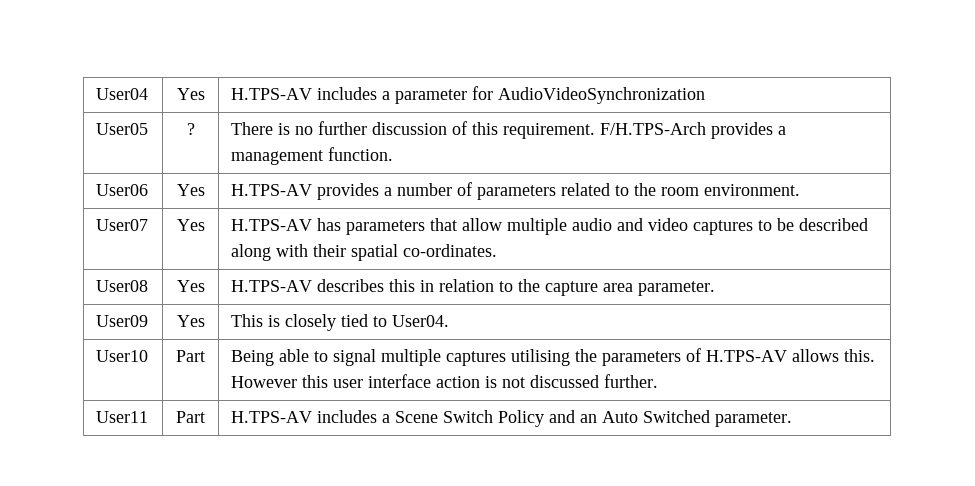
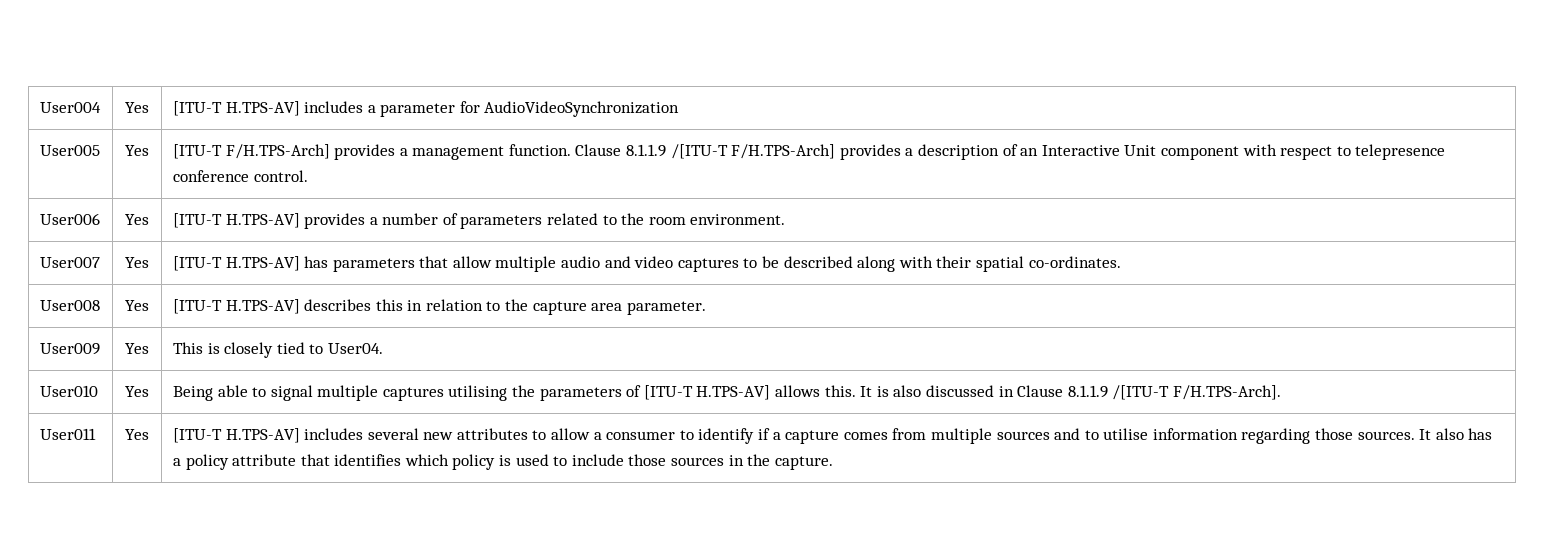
- User04 | Yes | H.TPS-AV includes a parameter for AudioVideoSynchronization
+ User004 | Yes | [ITU-T H.TPS-AV] includes a parameter for AudioVideoSynchronization
- User05 | ? | There is no further discussion of this requirement. F/H.TPS-Arch provides a management function.
- User06 | Yes | H.TPS-AV provides a number of parameters related to the room environment.
+ User005 | Yes | [ITU-T F/H.TPS-Arch] provides a management function. Clause 8.1.1.9 /[ITU-T F/H.TPS-Arch] provides a description of an Interactive Unit component with respect to telepresence conference control.
+ User006 | Yes | [ITU-T H.TPS-AV] provides a number of parameters related to the room environment.
- User07 | Yes | H.TPS-AV has parameters that allow multiple audio and video captures to be described along with their spatial co-ordinates.
+ User007 | Yes | [ITU-T H.TPS-AV] has parameters that allow multiple audio and video captures to be described along with their spatial co-ordinates.
- User08 | Yes | H.TPS-AV describes this in relation to the capture area parameter.
+ User008 | Yes | [ITU-T H.TPS-AV] describes this in relation to the capture area parameter.
- User09 | Yes | This is closely tied to User04.
+ User009 | Yes | This is closely tied to User04.
- User10 | Part | Being able to signal multiple captures utilising the parameters of H.TPS-AV allows this. However this user interface action is not discussed further.
- User11 | Part | H.TPS-AV includes a Scene Switch Policy and an Auto Switched parameter.
+ User010 | Yes | Being able to signal multiple captures utilising the parameters of [ITU-T H.TPS-AV] allows this. It is also discussed in Clause 8.1.1.9 /[ITU-T F/H.TPS-Arch].
+ User011 | Yes | [ITU-T H.TPS-AV] includes several new attributes to allow a consumer to identify if a capture comes from multiple sources and to utilise information regarding those sources. It also has a policy attribute that identifies which policy is used to include those sources in the capture.

